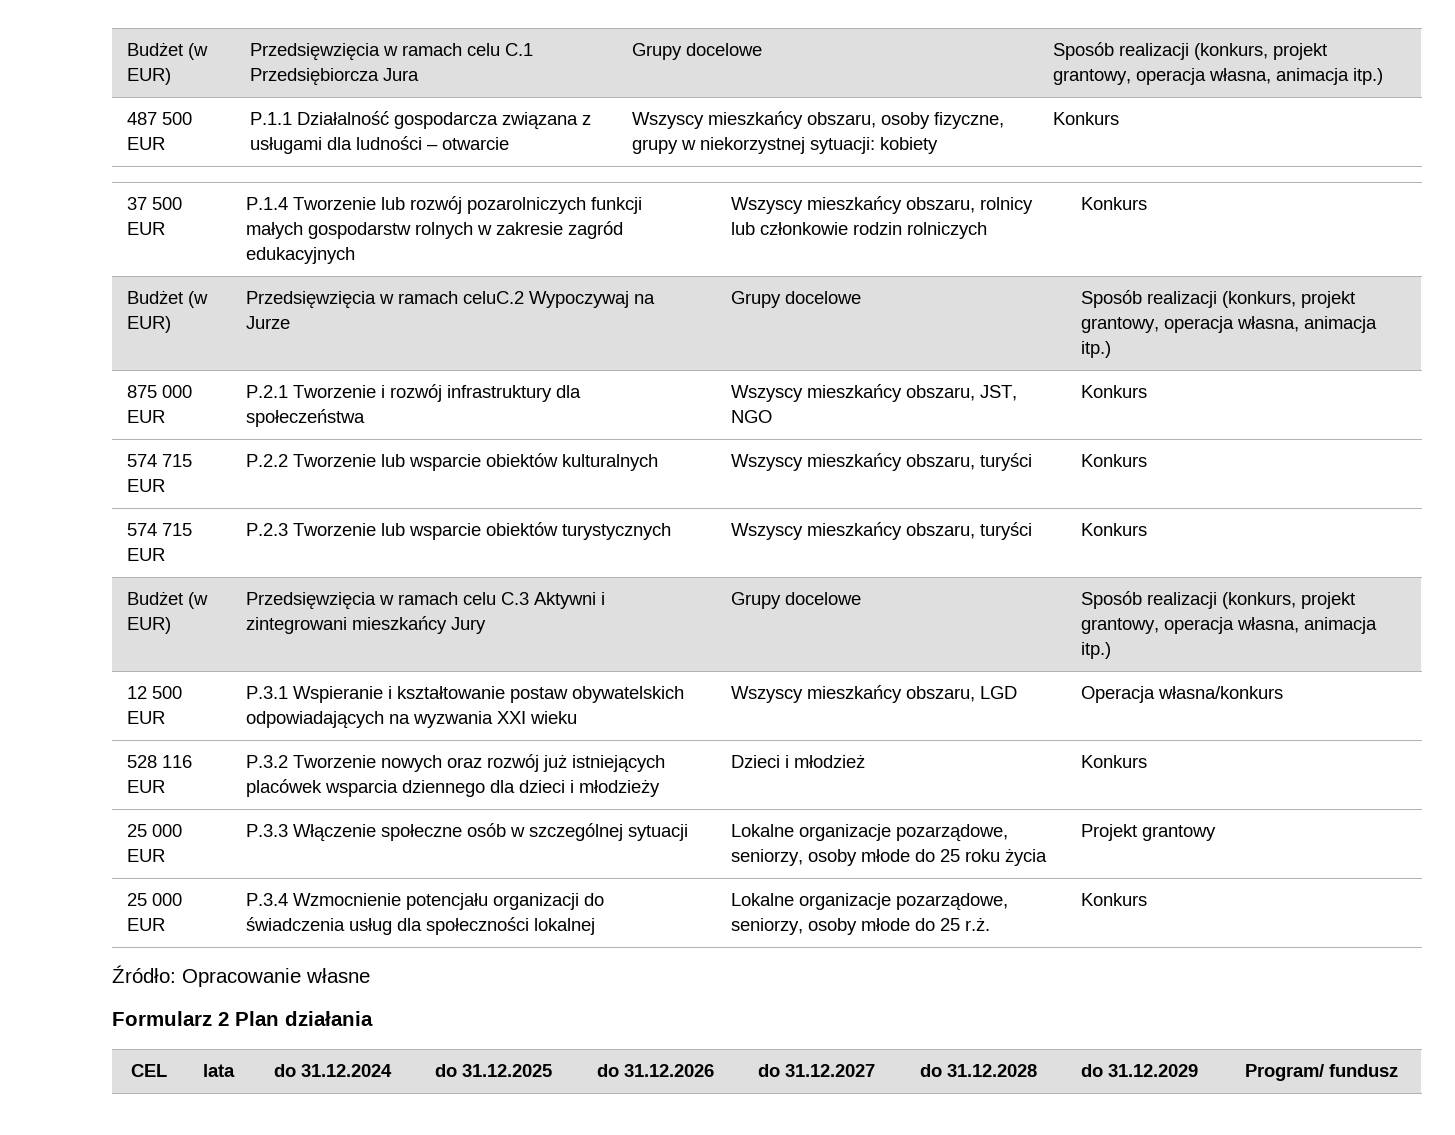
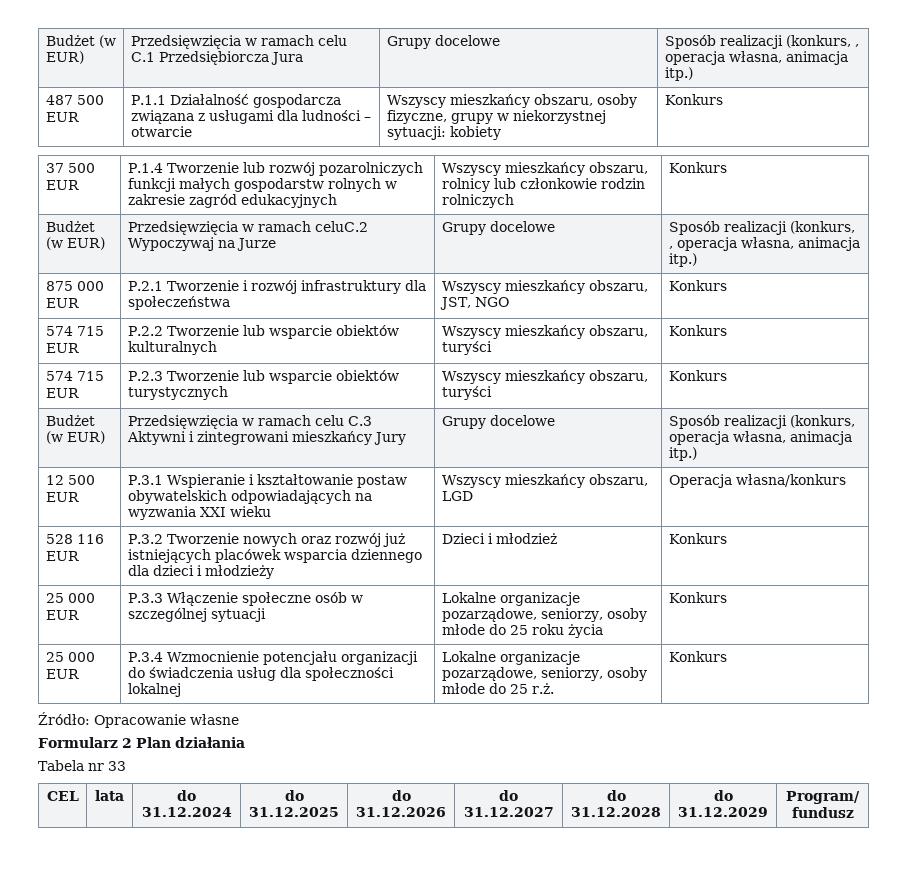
- Budżet (w EUR) | Przedsięwzięcia w ramach celu C.1 Przedsiębiorcza Jura | Grupy docelowe | Sposób realizacji (konkurs, projekt grantowy, operacja własna, animacja itp.)
+ Budżet (w EUR) | Przedsięwzięcia w ramach celu C.1 Przedsiębiorcza Jura | Grupy docelowe | Sposób realizacji (konkurs, , operacja własna, animacja itp.)
- Budżet (w EUR) | Przedsięwzięcia w ramach celuC.2 Wypoczywaj na Jurze | Grupy docelowe | Sposób realizacji (konkurs, projekt grantowy, operacja własna, animacja itp.)
+ Budżet (w EUR) | Przedsięwzięcia w ramach celuC.2 Wypoczywaj na Jurze | Grupy docelowe | Sposób realizacji (konkurs, , operacja własna, animacja itp.)
- Budżet (w EUR) | Przedsięwzięcia w ramach celu C.3 Aktywni i zintegrowani mieszkańcy Jury | Grupy docelowe | Sposób realizacji (konkurs, projekt grantowy, operacja własna, animacja itp.)
+ Budżet (w EUR) | Przedsięwzięcia w ramach celu C.3 Aktywni i zintegrowani mieszkańcy Jury | Grupy docelowe | Sposób realizacji (konkurs, operacja własna, animacja itp.)
- 25 000 EUR | P.3.3 Włączenie społeczne osób w szczególnej sytuacji | Lokalne organizacje pozarządowe, seniorzy, osoby młode do 25 roku życia | Projekt grantowy
+ 25 000 EUR | P.3.3 Włączenie społeczne osób w szczególnej sytuacji | Lokalne organizacje pozarządowe, seniorzy, osoby młode do 25 roku życia | Konkurs
+ Tabela nr 33

